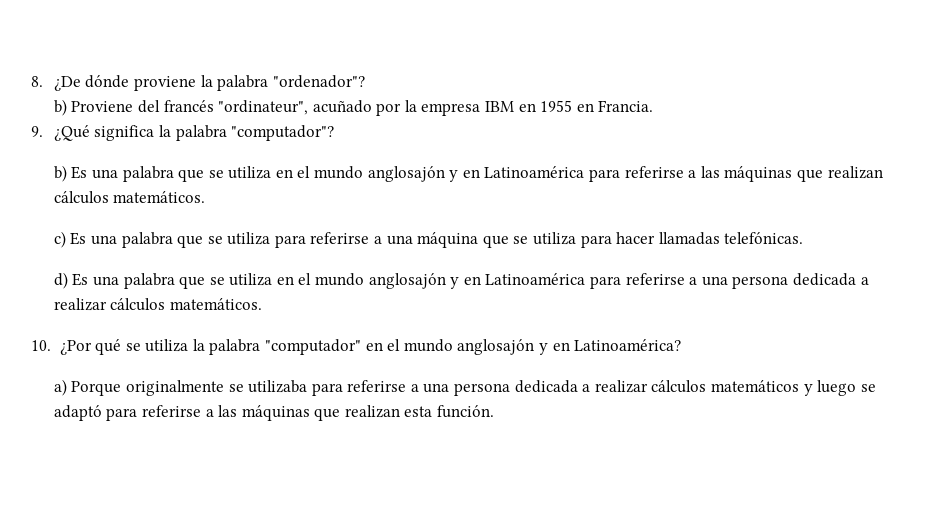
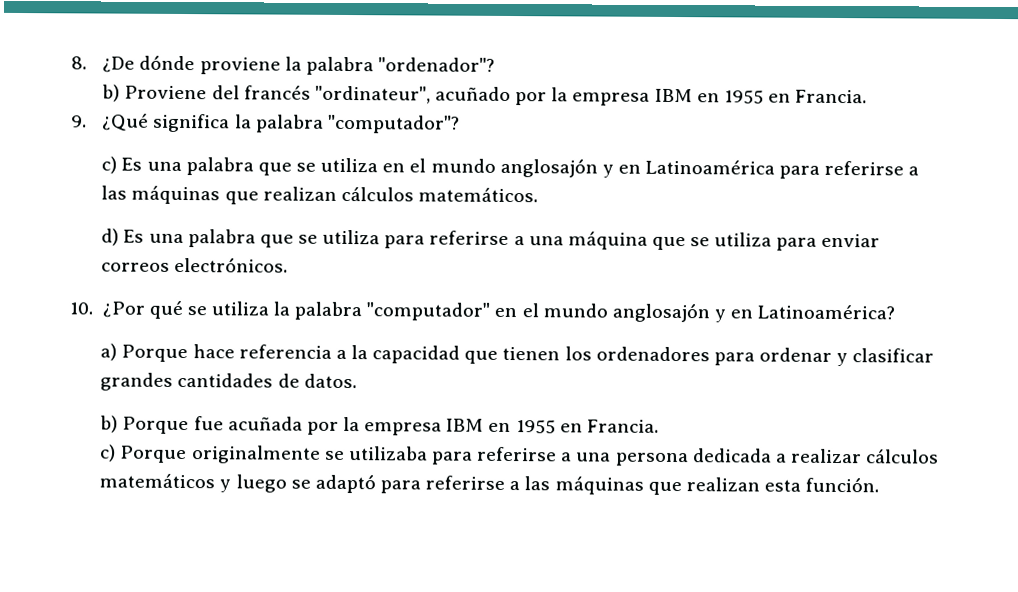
- b) Es una palabra que se utiliza en el mundo anglosajón y en Latinoamérica para referirse a las máquinas que realizan cálculos matemáticos.
+ c) Es una palabra que se utiliza en el mundo anglosajón y en Latinoamérica para referirse a las máquinas que realizan cálculos matemáticos.
- c) Es una palabra que se utiliza para referirse a una máquina que se utiliza para hacer llamadas telefónicas.
- d) Es una palabra que se utiliza en el mundo anglosajón y en Latinoamérica para referirse a una persona dedicada a realizar cálculos matemáticos.
+ d) Es una palabra que se utiliza para referirse a una máquina que se utiliza para enviar correos electrónicos.
- a) Porque originalmente se utilizaba para referirse a una persona dedicada a realizar cálculos matemáticos y luego se adaptó para referirse a las máquinas que realizan esta función.
+ a) Porque hace referencia a la capacidad que tienen los ordenadores para ordenar y clasificar grandes cantidades de datos.
+ b) Porque fue acuñada por la empresa IBM en 1955 en Francia.
+ c) Porque originalmente se utilizaba para referirse a una persona dedicada a realizar cálculos matemáticos y luego se adaptó para referirse a las máquinas que realizan esta función.

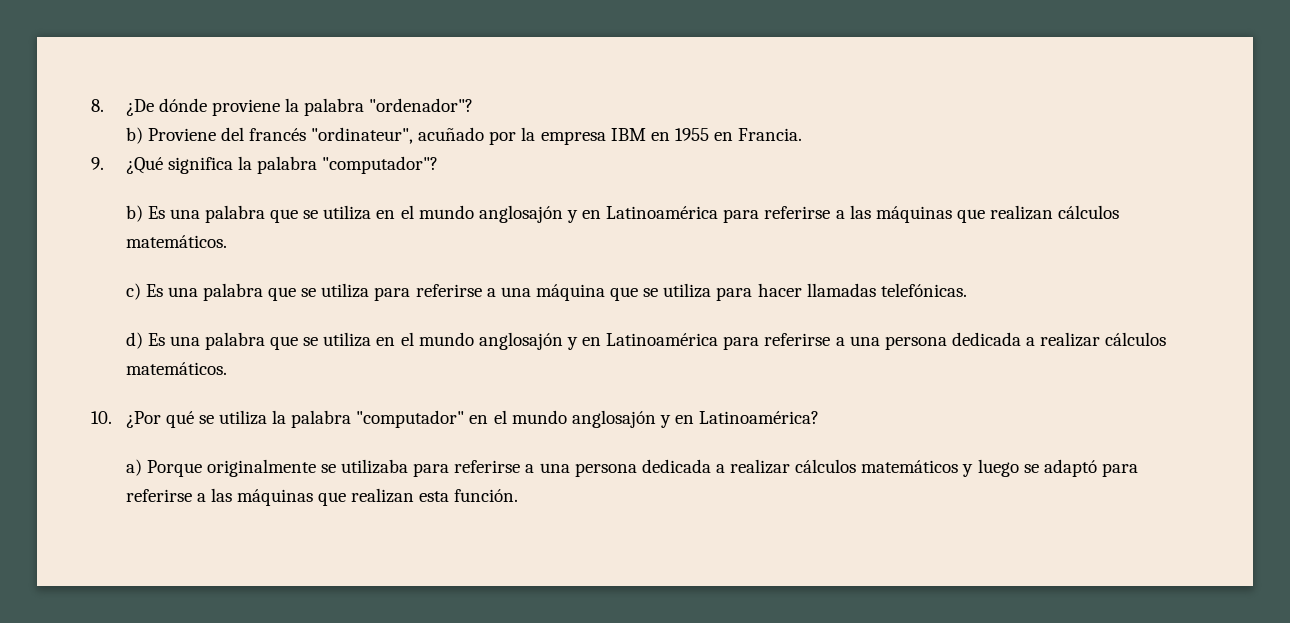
- c) Es una palabra que se utiliza en el mundo anglosajón y en Latinoamérica para referirse a las máquinas que realizan cálculos matemáticos.
+ b) Es una palabra que se utiliza en el mundo anglosajón y en Latinoamérica para referirse a las máquinas que realizan cálculos matemáticos.
- d) Es una palabra que se utiliza para referirse a una máquina que se utiliza para enviar correos electrónicos.
+ c) Es una palabra que se utiliza para referirse a una máquina que se utiliza para hacer llamadas telefónicas.
+ d) Es una palabra que se utiliza en el mundo anglosajón y en Latinoamérica para referirse a una persona dedicada a realizar cálculos matemáticos.
- a) Porque hace referencia a la capacidad que tienen los ordenadores para ordenar y clasificar grandes cantidades de datos.
- b) Porque fue acuñada por la empresa IBM en 1955 en Francia.
- c) Porque originalmente se utilizaba para referirse a una persona dedicada a realizar cálculos matemáticos y luego se adaptó para referirse a las máquinas que realizan esta función.
+ a) Porque originalmente se utilizaba para referirse a una persona dedicada a realizar cálculos matemáticos y luego se adaptó para referirse a las máquinas que realizan esta función.

